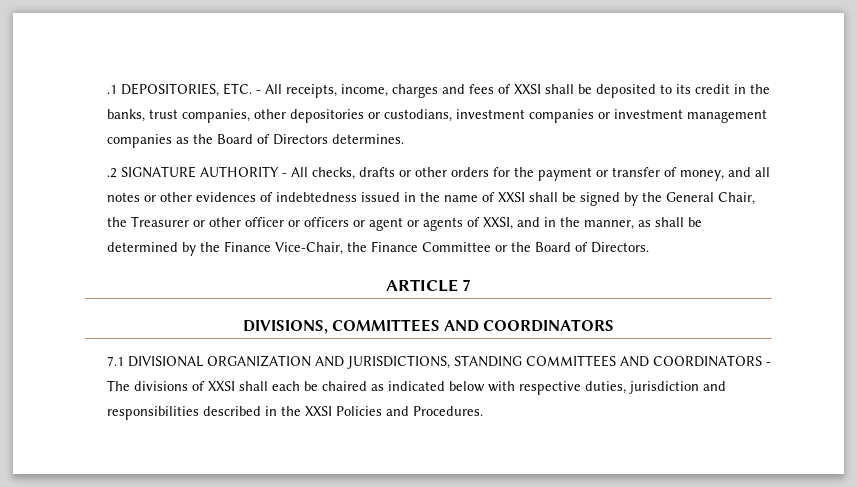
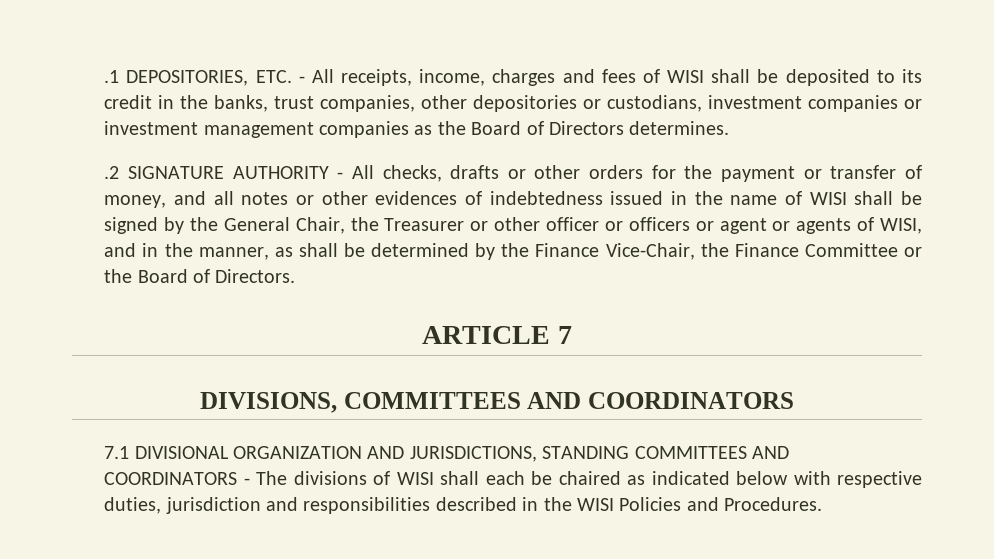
- .1 DEPOSITORIES, ETC. - All receipts, income, charges and fees of XXSI shall be deposited to its credit in the banks, trust companies, other depositories or custodians, investment companies or investment management companies as the Board of Directors determines.
+ .1 DEPOSITORIES, ETC. - All receipts, income, charges and fees of WISI shall be deposited to its credit in the banks, trust companies, other depositories or custodians, investment companies or investment management companies as the Board of Directors determines.
- .2 SIGNATURE AUTHORITY - All checks, drafts or other orders for the payment or transfer of money, and all notes or other evidences of indebtedness issued in the name of XXSI shall be signed by the General Chair, the Treasurer or other officer or officers or agent or agents of XXSI, and in the manner, as shall be determined by the Finance Vice-Chair, the Finance Committee or the Board of Directors.
+ .2 SIGNATURE AUTHORITY - All checks, drafts or other orders for the payment or transfer of money, and all notes or other evidences of indebtedness issued in the name of WISI shall be signed by the General Chair, the Treasurer or other officer or officers or agent or agents of WISI, and in the manner, as shall be determined by the Finance Vice-Chair, the Finance Committee or the Board of Directors.
- 7.1 DIVISIONAL ORGANIZATION AND JURISDICTIONS, STANDING COMMITTEES AND COORDINATORS - The divisions of XXSI shall each be chaired as indicated below with respective duties, jurisdiction and responsibilities described in the XXSI Policies and Procedures.
+ 7.1 DIVISIONAL ORGANIZATION AND JURISDICTIONS, STANDING COMMITTEES AND COORDINATORS - The divisions of WISI shall each be chaired as indicated below with respective duties, jurisdiction and responsibilities described in the WISI Policies and Procedures.

